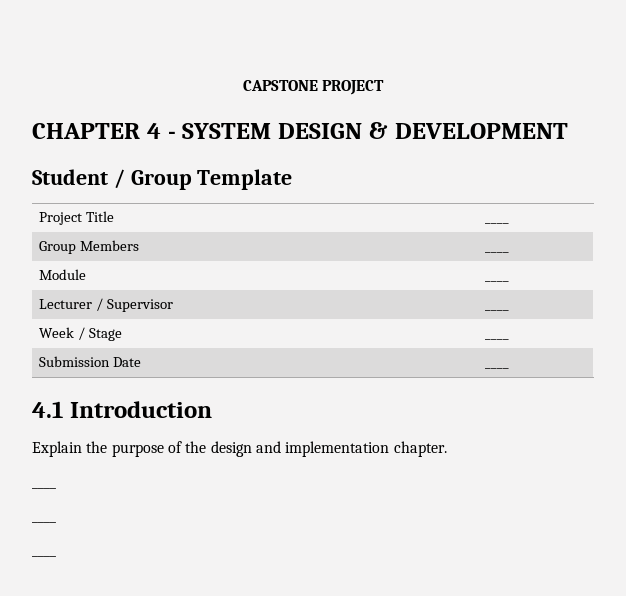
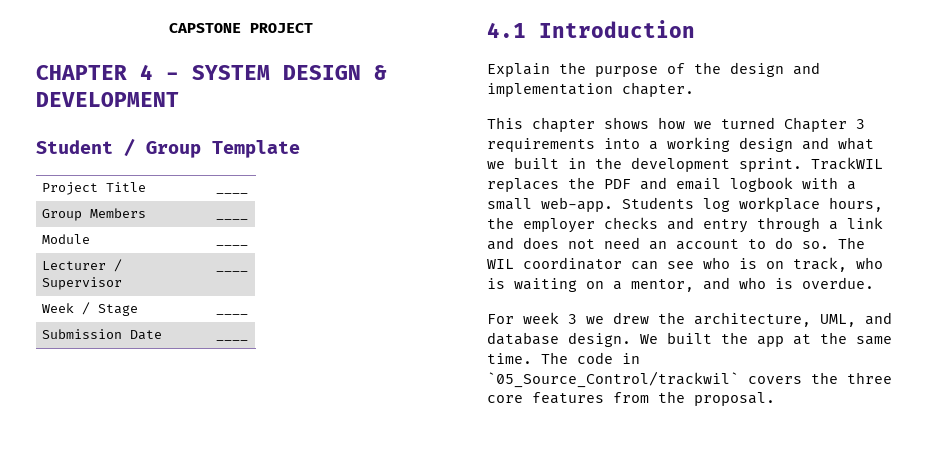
  Explain the purpose of the design and implementation chapter.
- ____
- ____
- ____
+ This chapter shows how we turned Chapter 3 requirements into a working design and what we built in the development sprint. TrackWIL replaces the PDF and email logbook with a small web-app. Students log workplace hours, the employer checks and entry through a link and does not need an account to do so. The WIL coordinator can see who is on track, who is waiting on a mentor, and who is overdue.
+ For week 3 we drew the architecture, UML, and database design. We built the app at the same time. The code in `05_Source_Control/trackwil` covers the three core features from the proposal.

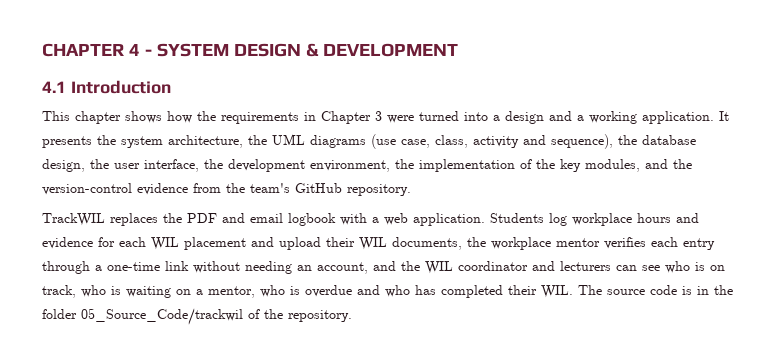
- CAPSTONE PROJECT
- Student / Group Template
- Project Title | ____
- Group Members | ____
- Module | ____
- Lecturer / Supervisor | ____
- Week / Stage | ____
- Submission Date | ____
  4.1 Introduction
- Explain the purpose of the design and implementation chapter.
- This chapter shows how we turned Chapter 3 requirements into a working design and what we built in the development sprint. TrackWIL replaces the PDF and email logbook with a small web-app.
+ This chapter shows how the requirements in Chapter 3 were turned into a design and a working application. It presents the system architecture, the UML diagrams (use case, class, activity and sequence), the database design, the user interface, the development environment, the implementation of the key modules, and the version-control evidence from the team's GitHub repository.
+ TrackWIL replaces the PDF and email logbook with a web application.
- Students log workplace hours, the employer checks and entry through a link and does not need an account to do so. The WIL coordinator can see who is on track, who is waiting on a mentor, and who is overdue.
- For week 3 we drew the architecture, UML, and database design. We built the app at the same time. The code in `05_Source_Control/trackwil` covers the three core features from the proposal.
+ Students log workplace hours and evidence for each WIL placement and upload their WIL documents, the workplace mentor verifies each entry through a one-time link without needing an account, and the WIL coordinator and lecturers can see who is on track, who is waiting on a mentor, who is overdue and who has completed their WIL. The source code is in the folder 05_Source_Code/trackwil of the repository.

